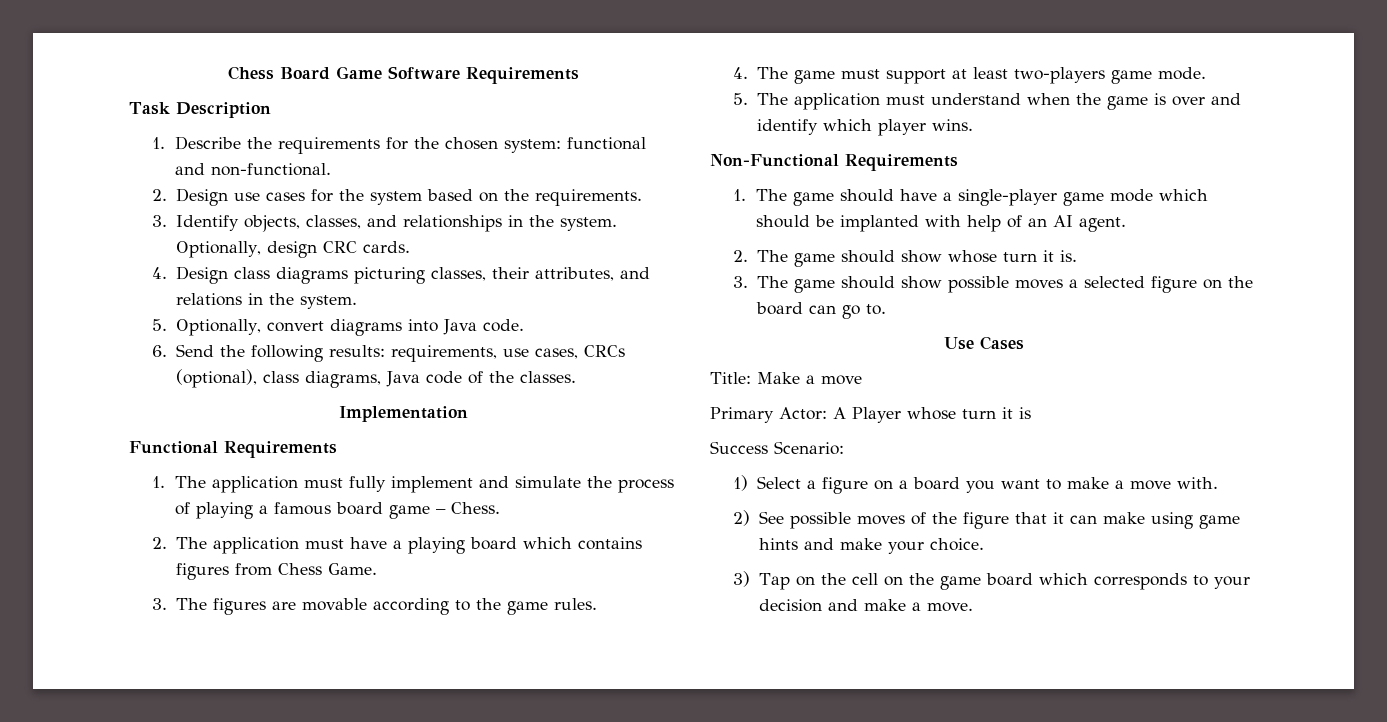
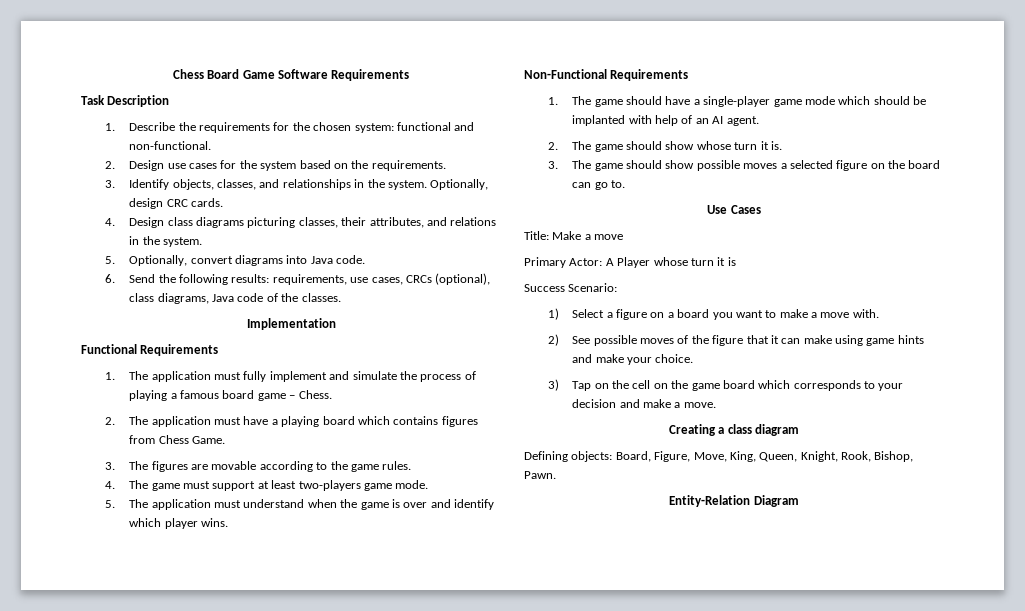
+ Creating a class diagram
+ Defining objects: Board, Figure, Move, King, Queen, Knight, Rook, Bishop, Pawn.
+ Entity-Relation Diagram

